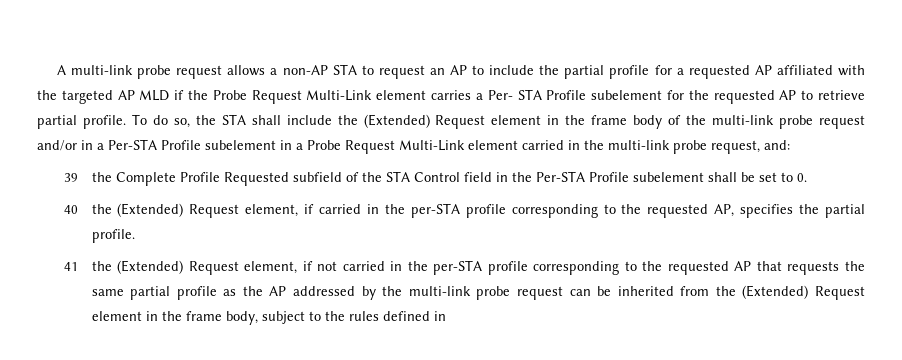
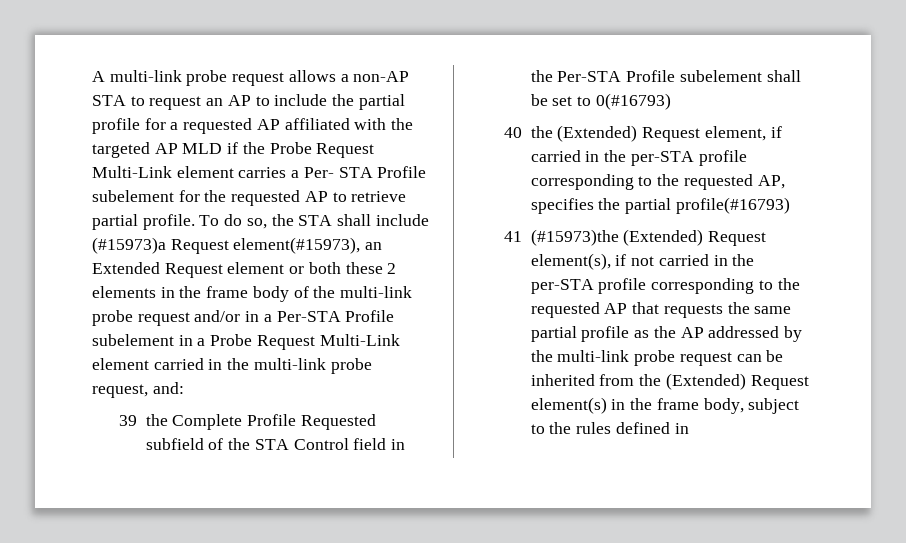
- To do so, the STA shall include the (Extended) Request element in the frame body of the multi-link probe request and/or in a Per-STA Profile subelement in a Probe Request Multi-Link element carried in the multi-link probe request, and:
+ To do so, the STA shall include (#15973)a Request element(#15973), an Extended Request element or both these 2 elements in the frame body of the multi-link probe request and/or in a Per-STA Profile subelement in a Probe Request Multi-Link element carried in the multi-link probe request, and:
- 39 the Complete Profile Requested subfield of the STA Control field in the Per-STA Profile subelement shall be set to 0.
+ 39 the Complete Profile Requested subfield of the STA Control field in the Per-STA Profile subelement shall be set to 0(#16793)
- 40 the (Extended) Request element, if carried in the per-STA profile corresponding to the requested AP, specifies the partial profile.
+ 40 the (Extended) Request element, if carried in the per-STA profile corresponding to the requested AP, specifies the partial profile(#16793)
- 41 the (Extended) Request element, if not carried in the per-STA profile corresponding to the requested AP that requests the same partial profile as the AP addressed by the multi-link probe request can be inherited from the (Extended) Request element in the frame body, subject to the rules defined in
+ 41 (#15973)the (Extended) Request element(s), if not carried in the per-STA profile corresponding to the requested AP that requests the same partial profile as the AP addressed by the multi-link probe request can be inherited from the (Extended) Request element(s) in the frame body, subject to the rules defined in

